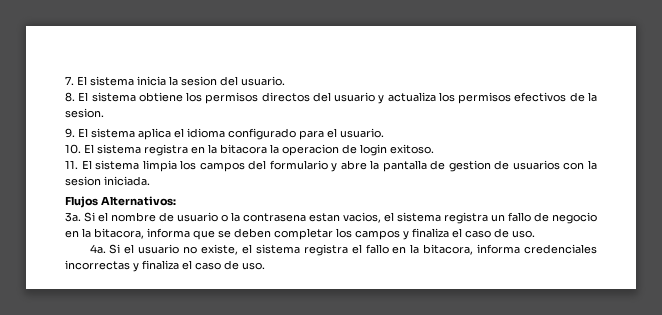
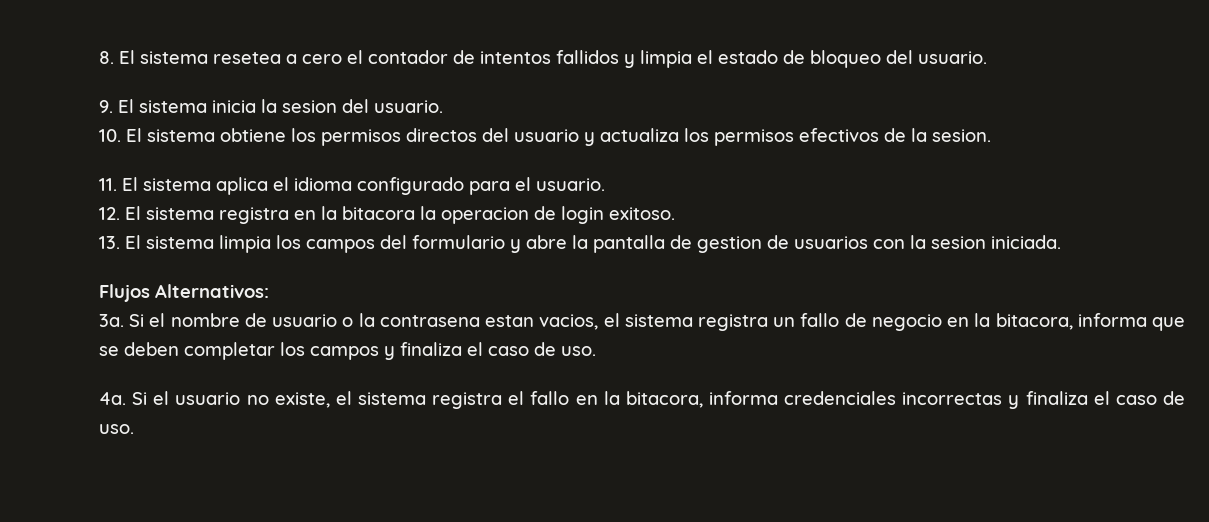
- 7. El sistema inicia la sesion del usuario.
+ 8. El sistema resetea a cero el contador de intentos fallidos y limpia el estado de bloqueo del usuario.
+ 9. El sistema inicia la sesion del usuario.
- 8. El sistema obtiene los permisos directos del usuario y actualiza los permisos efectivos de la sesion.
+ 10. El sistema obtiene los permisos directos del usuario y actualiza los permisos efectivos de la sesion.
- 9. El sistema aplica el idioma configurado para el usuario.
+ 11. El sistema aplica el idioma configurado para el usuario.
- 10. El sistema registra en la bitacora la operacion de login exitoso.
+ 12. El sistema registra en la bitacora la operacion de login exitoso.
- 11. El sistema limpia los campos del formulario y abre la pantalla de gestion de usuarios con la sesion iniciada.
+ 13. El sistema limpia los campos del formulario y abre la pantalla de gestion de usuarios con la sesion iniciada.

